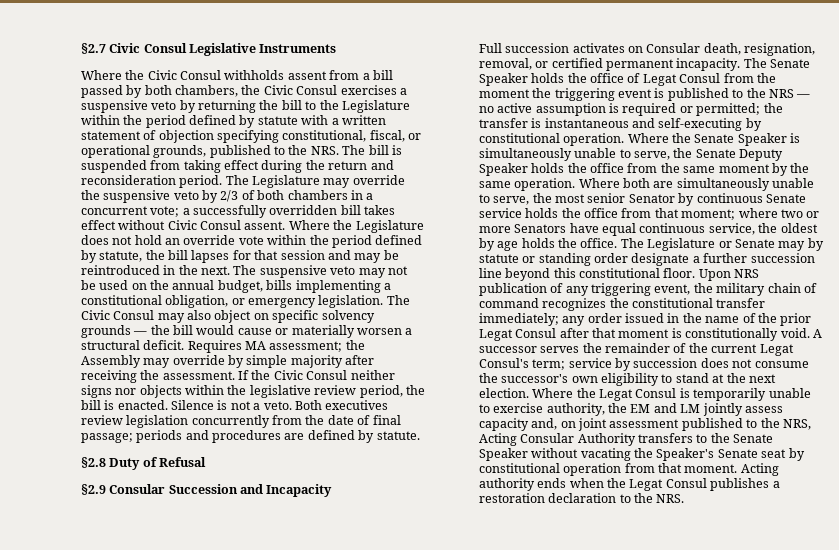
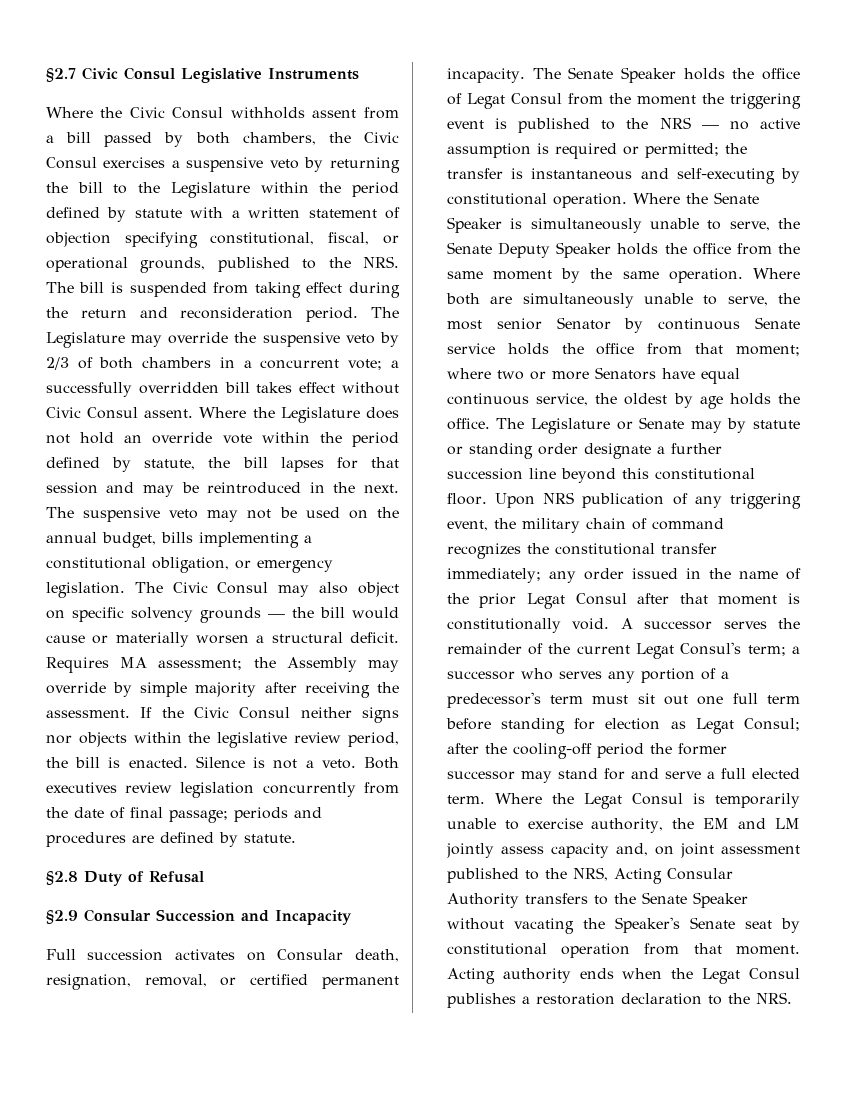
- A successor serves the remainder of the current Legat Consul's term; service by succession does not consume the successor's own eligibility to stand at the next election.
+ A successor serves the remainder of the current Legat Consul's term; a successor who serves any portion of a predecessor's term must sit out one full term before standing for election as Legat Consul; after the cooling-off period the former successor may stand for and serve a full elected term.

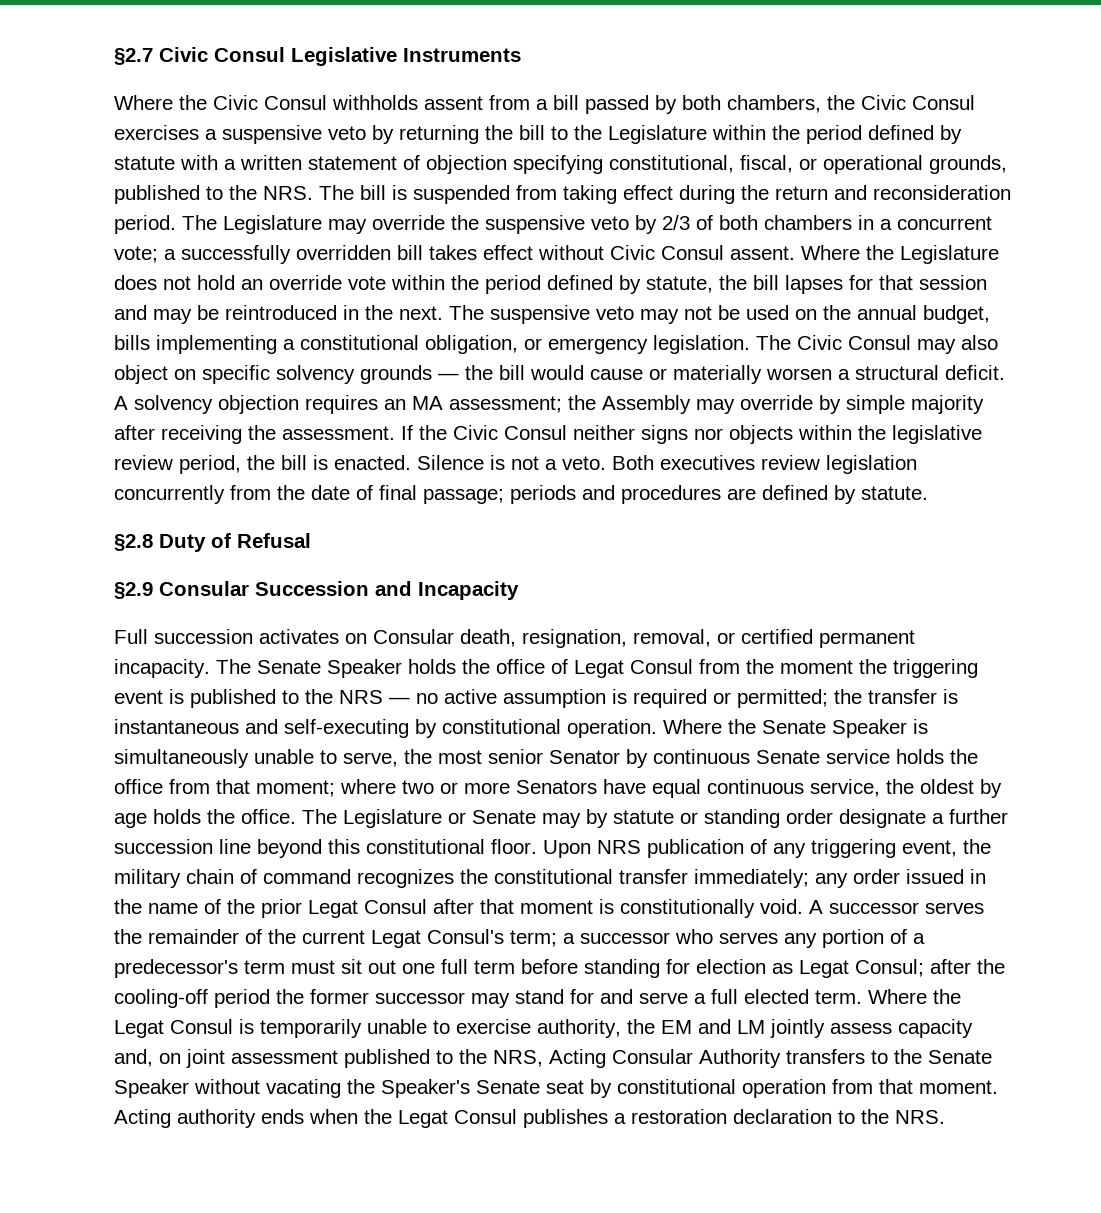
- Requires MA assessment; the Assembly may override by simple majority after receiving the assessment.
+ A solvency objection requires an MA assessment; the Assembly may override by simple majority after receiving the assessment.
- Where the Senate Speaker is simultaneously unable to serve, the Senate Deputy Speaker holds the office from the same moment by the same operation. Where both are simultaneously unable to serve, the most senior Senator by continuous Senate service holds the office from that moment; where two or more Senators have equal continuous service, the oldest by age holds the office.
+ Where the Senate Speaker is simultaneously unable to serve, the most senior Senator by continuous Senate service holds the office from that moment; where two or more Senators have equal continuous service, the oldest by age holds the office.

